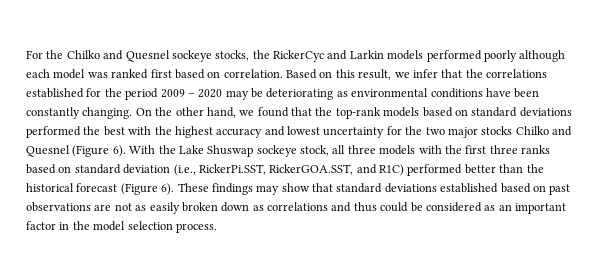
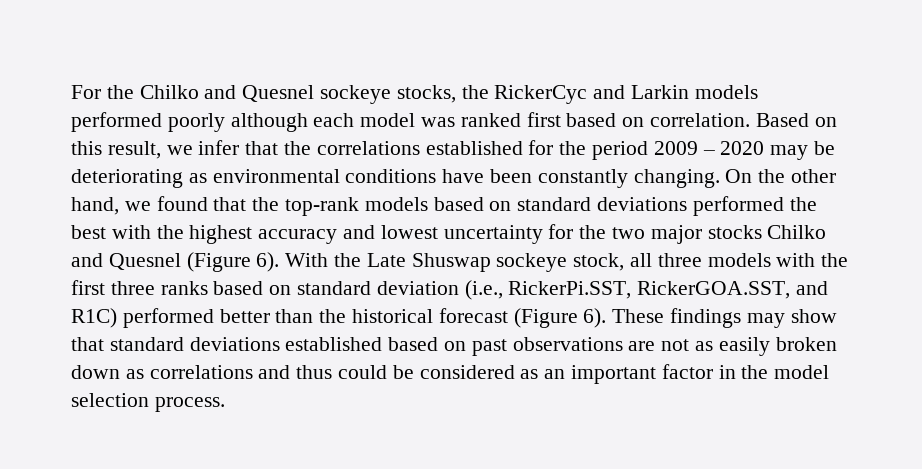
- With the Lake Shuswap sockeye stock, all three models with the first three ranks based on standard deviation (i.e., RickerPi.SST, RickerGOA.SST, and R1C) performed better than the historical forecast (Figure 6).
+ With the Late Shuswap sockeye stock, all three models with the first three ranks based on standard deviation (i.e., RickerPi.SST, RickerGOA.SST, and R1C) performed better than the historical forecast (Figure 6).

